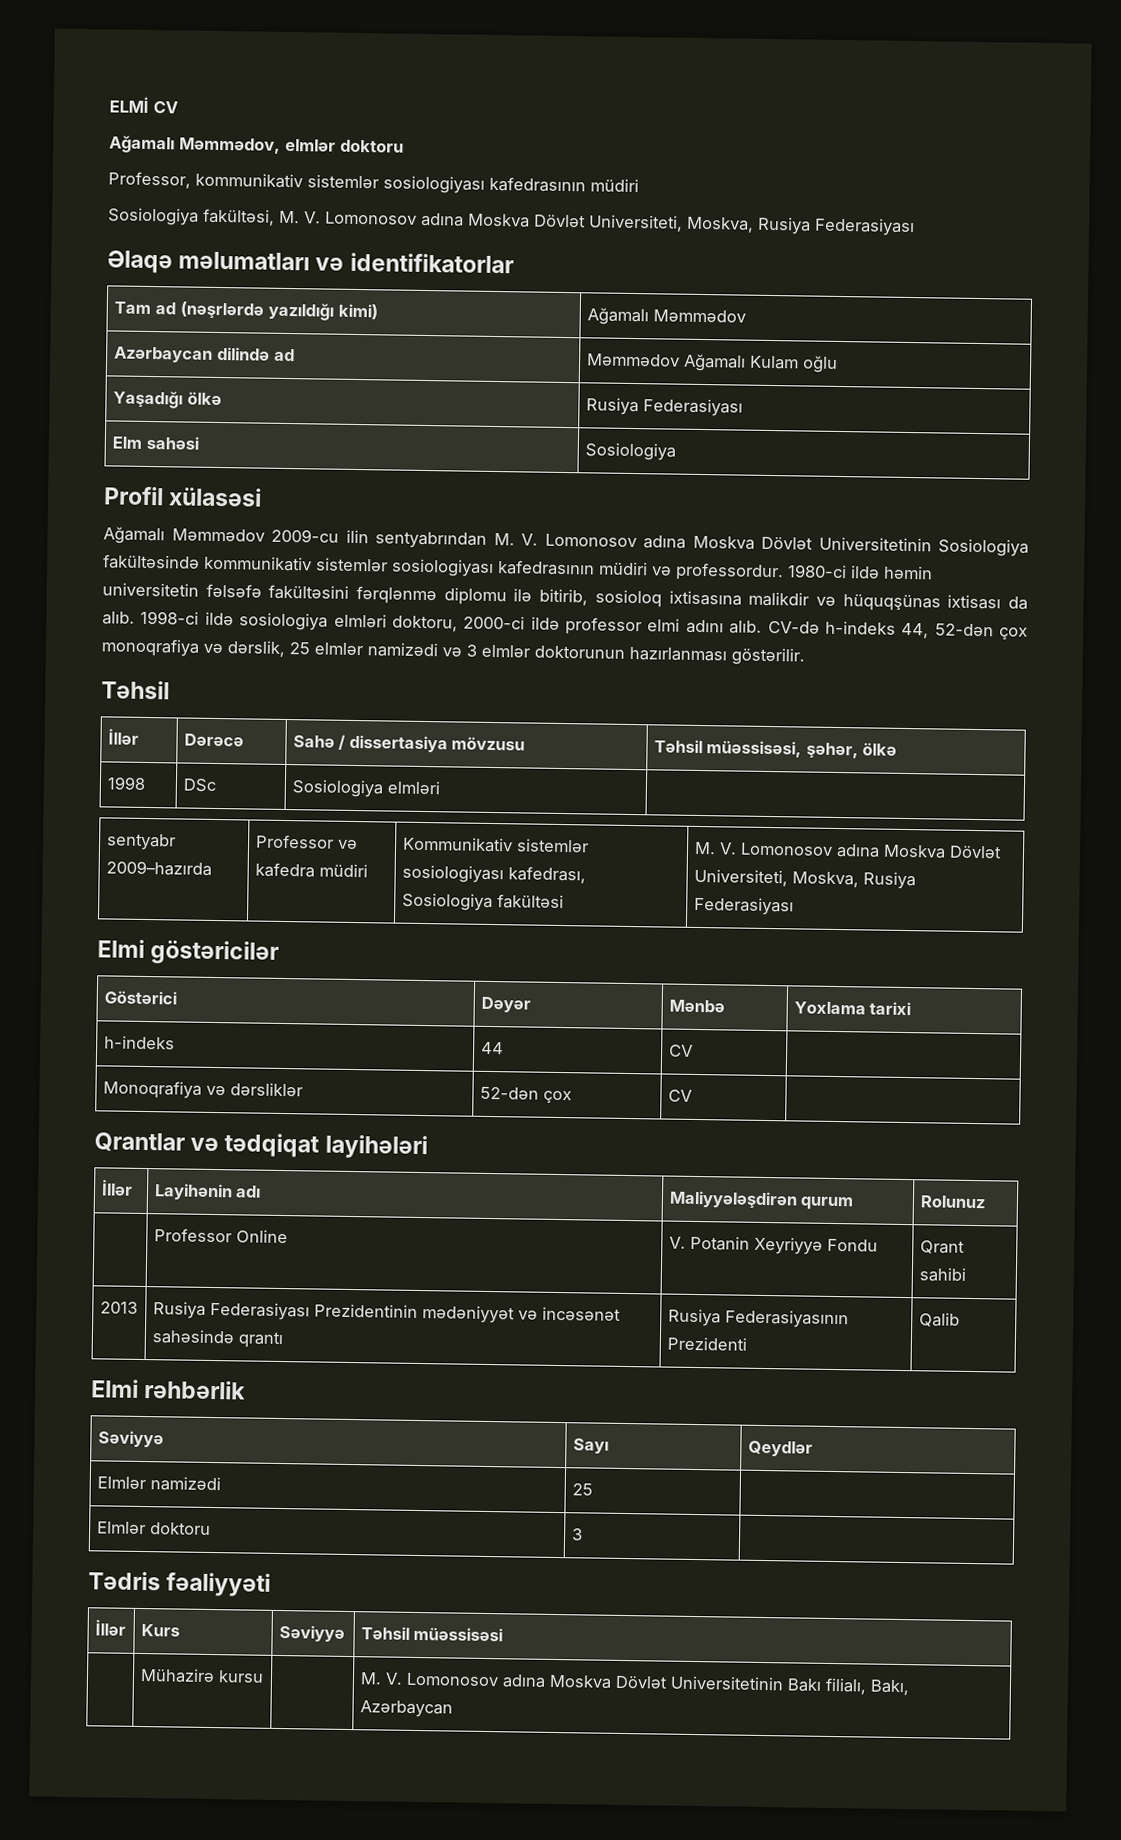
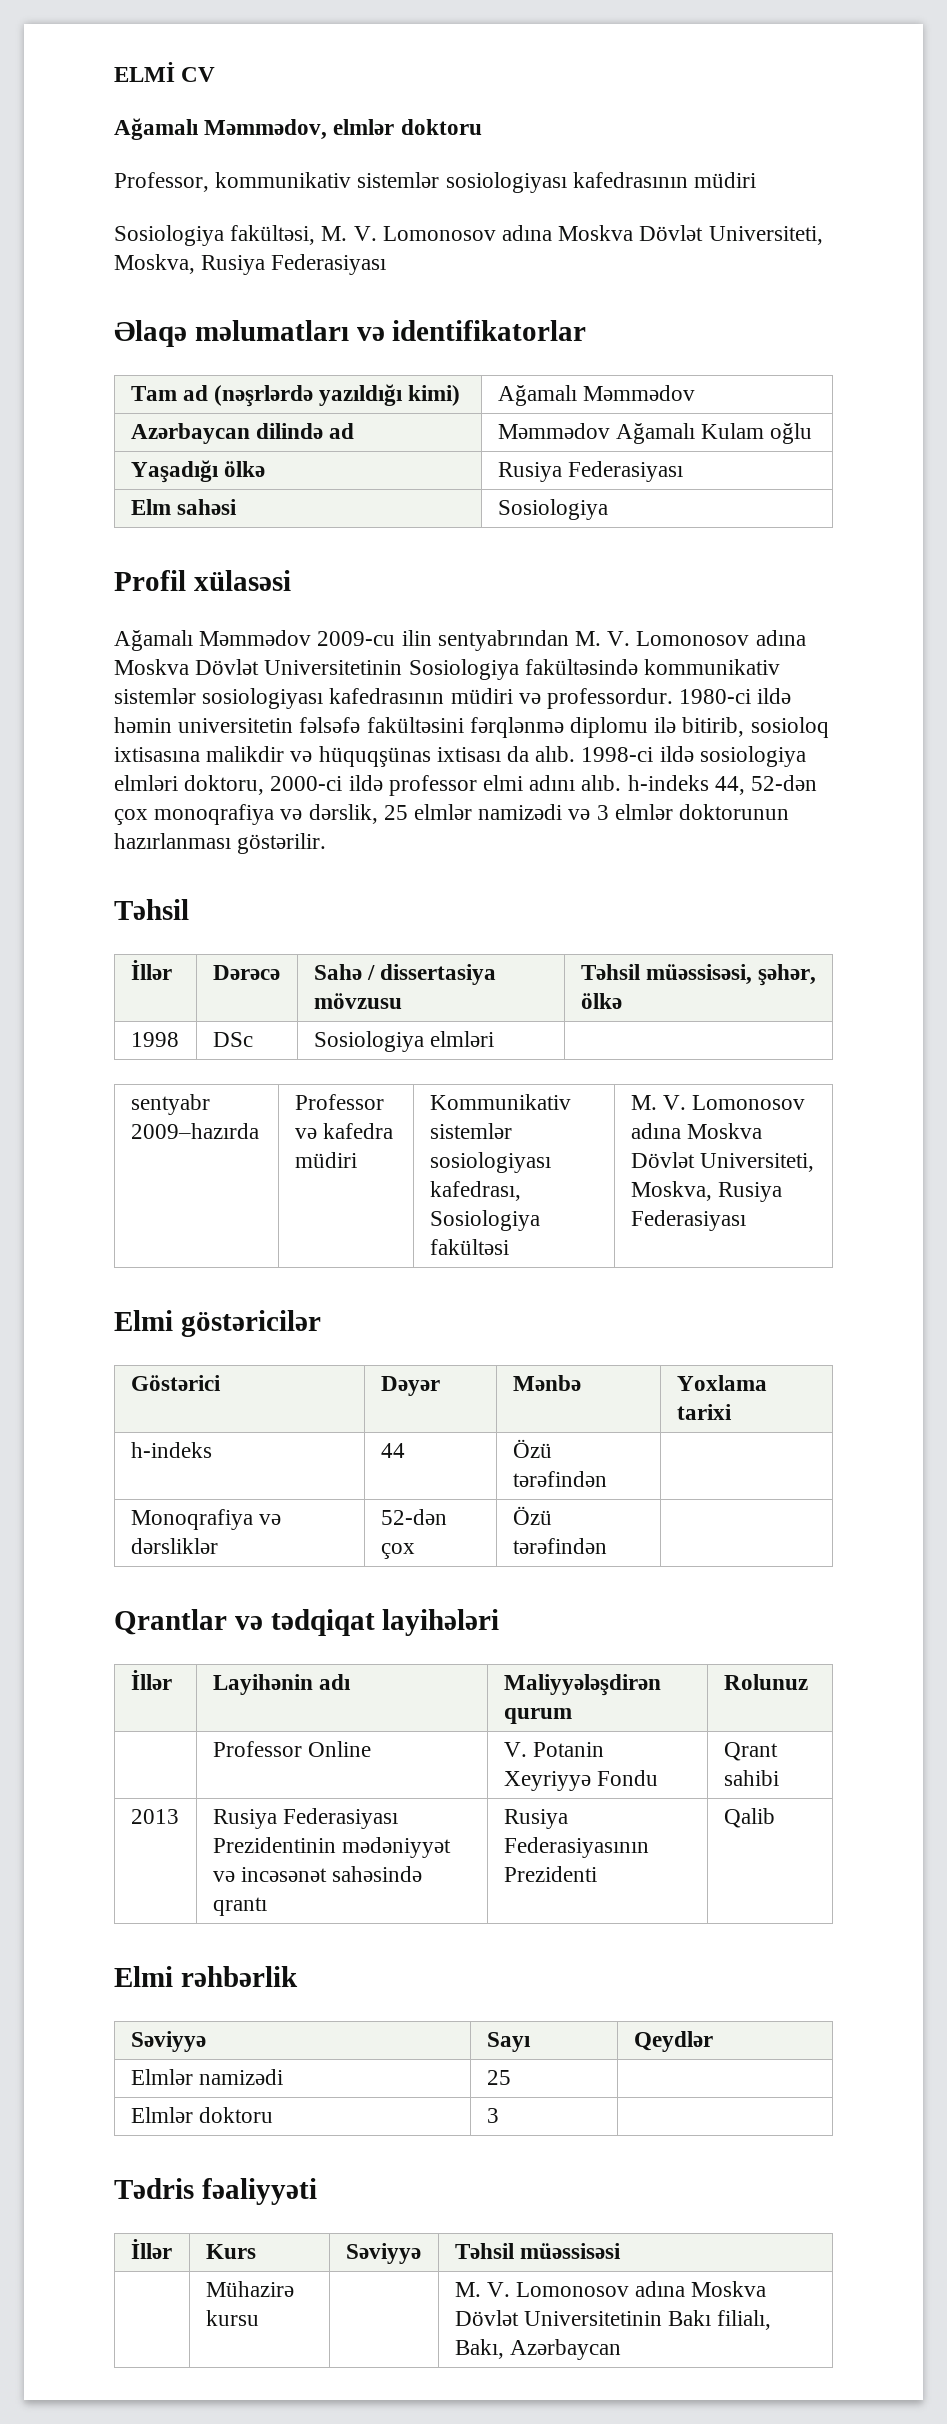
- 1998-ci ildə sosiologiya elmləri doktoru, 2000-ci ildə professor elmi adını alıb. CV-də h-indeks 44, 52-dən çox monoqrafiya və dərslik, 25 elmlər namizədi və 3 elmlər doktorunun hazırlanması göstərilir.
+ 1998-ci ildə sosiologiya elmləri doktoru, 2000-ci ildə professor elmi adını alıb. h-indeks 44, 52-dən çox monoqrafiya və dərslik, 25 elmlər namizədi və 3 elmlər doktorunun hazırlanması göstərilir.
- h-indeks | 44 | CV |
+ h-indeks | 44 | Özü tərəfindən |
- Monoqrafiya və dərsliklər | 52-dən çox | CV |
+ Monoqrafiya və dərsliklər | 52-dən çox | Özü tərəfindən |

